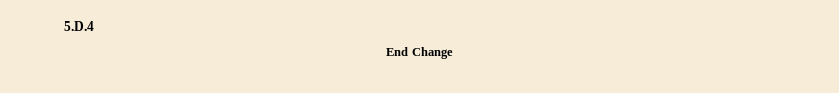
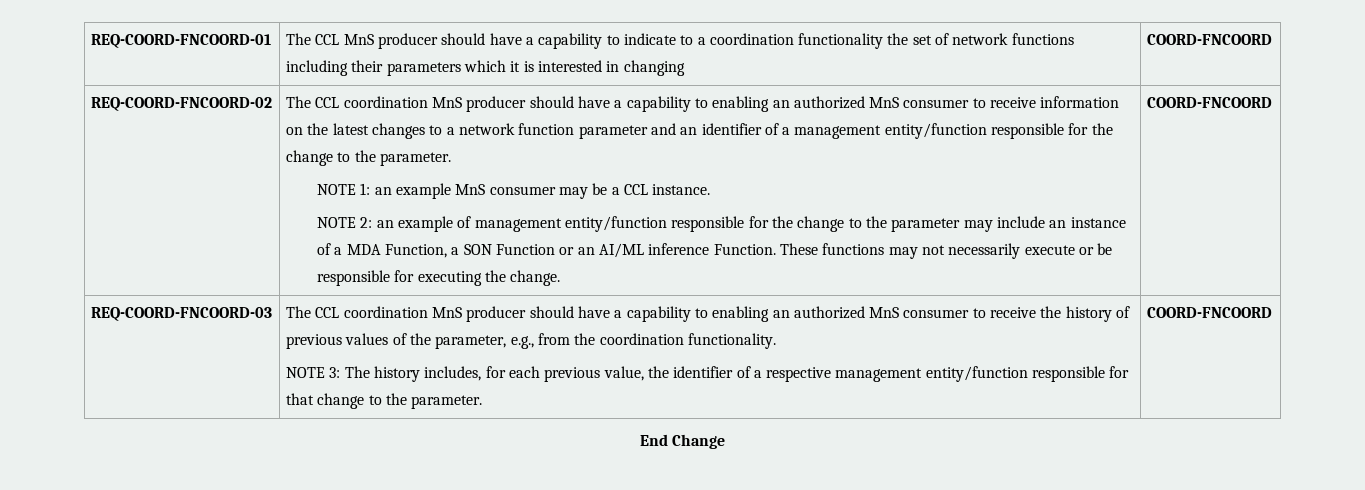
- 5.D.4
+ REQ-COORD-FNCOORD-01 | The CCL MnS producer should have a capability to indicate to a coordination functionality the set of network functions including their parameters which it is interested in changing | COORD-FNCOORD
+ REQ-COORD-FNCOORD-02 | The CCL coordination MnS producer should have a capability to enabling an authorized MnS consumer to receive information on the latest changes to a network function parameter and an identifier of a management entity/function responsible for the change to the parameter.
+ NOTE 1: an example MnS consumer may be a CCL instance.
+ NOTE 2: an example of management entity/function responsible for the change to the parameter may include an instance of a MDA Function, a SON Function or an AI/ML inference Function. These functions may not necessarily execute or be responsible for executing the change. | COORD-FNCOORD
+ REQ-COORD-FNCOORD-03 | The CCL coordination MnS producer should have a capability to enabling an authorized MnS consumer to receive the history of previous values of the parameter, e.g., from the coordination functionality.
+ NOTE 3: The history includes, for each previous value, the identifier of a respective management entity/function responsible for that change to the parameter. | COORD-FNCOORD

